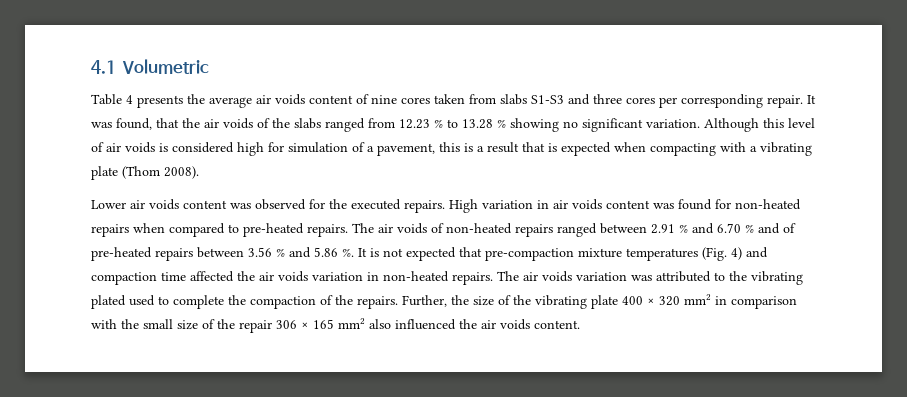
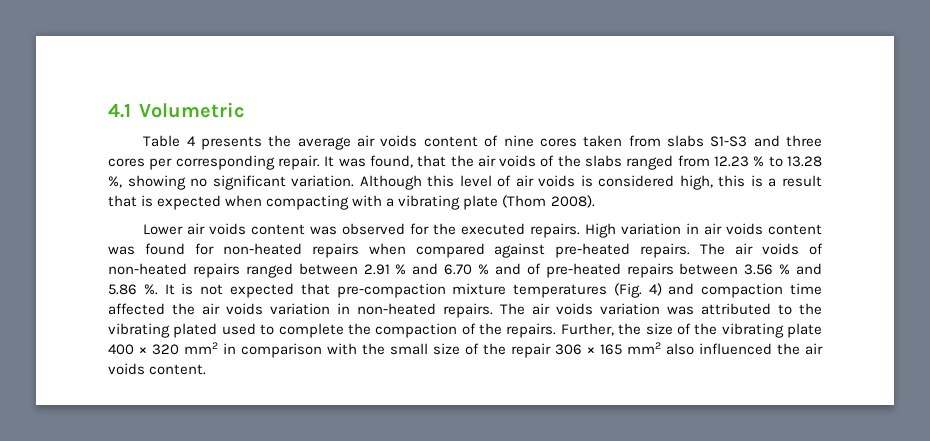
- It was found, that the air voids of the slabs ranged from 12.23 % to 13.28 % showing no significant variation.
+ It was found, that the air voids of the slabs ranged from 12.23 % to 13.28 %, showing no significant variation.
- Although this level of air voids is considered high for simulation of a pavement, this is a result that is expected when compacting with a vibrating plate (Thom 2008).
+ Although this level of air voids is considered high, this is a result that is expected when compacting with a vibrating plate (Thom 2008).
- High variation in air voids content was found for non-heated repairs when compared to pre-heated repairs.
+ High variation in air voids content was found for non-heated repairs when compared against pre-heated repairs.

